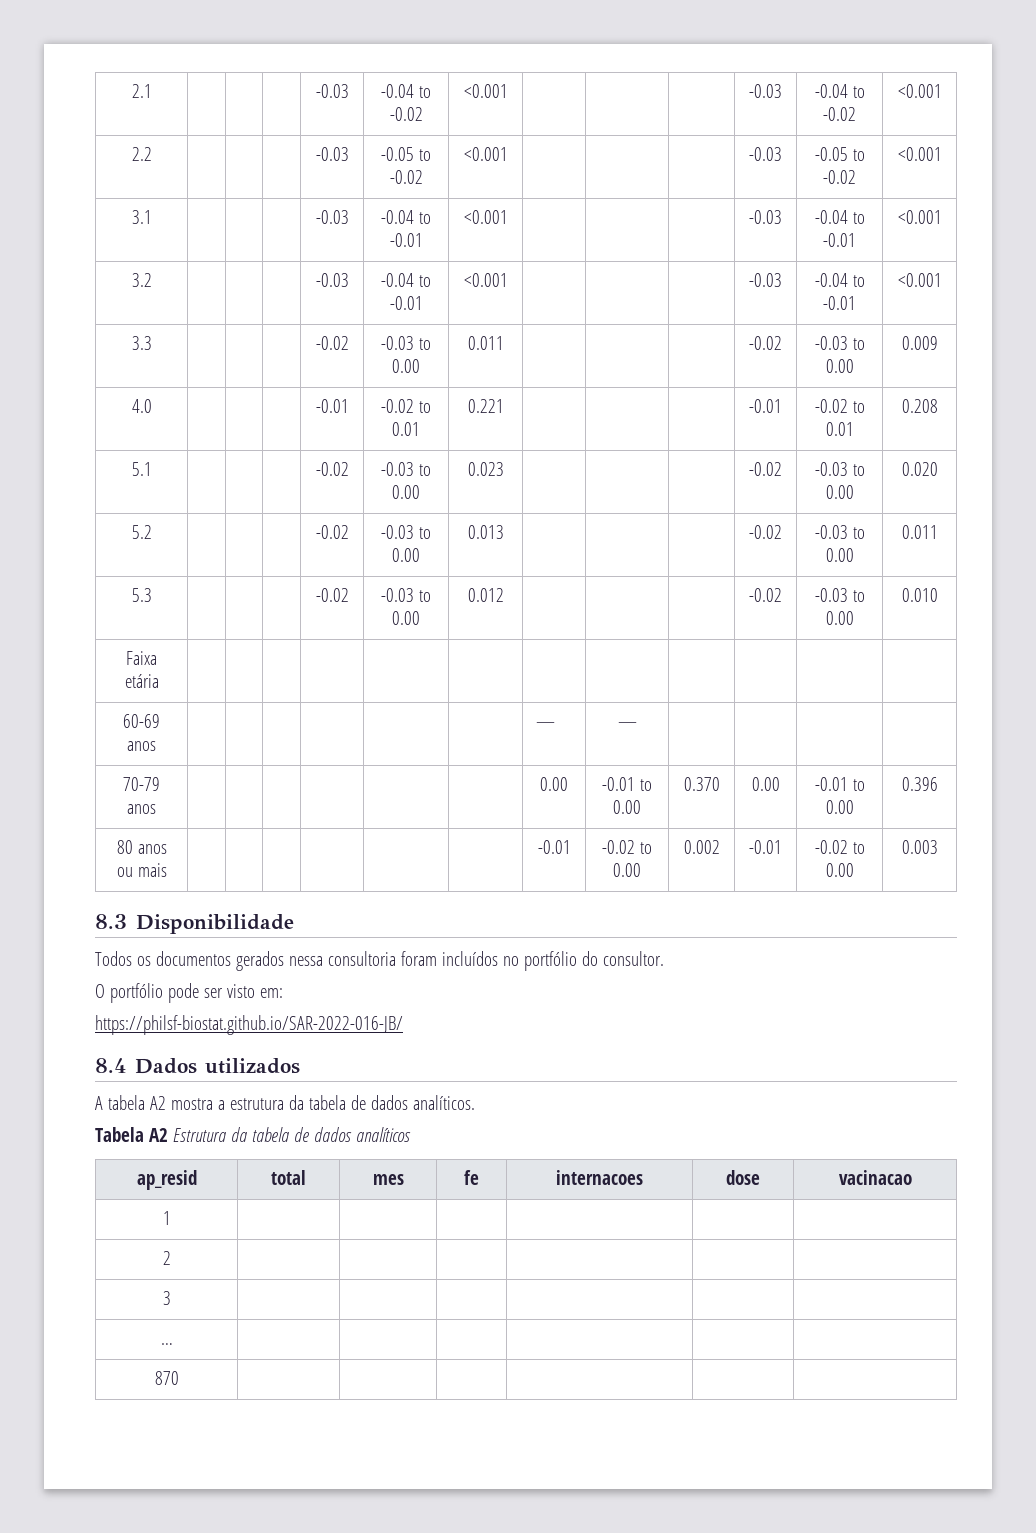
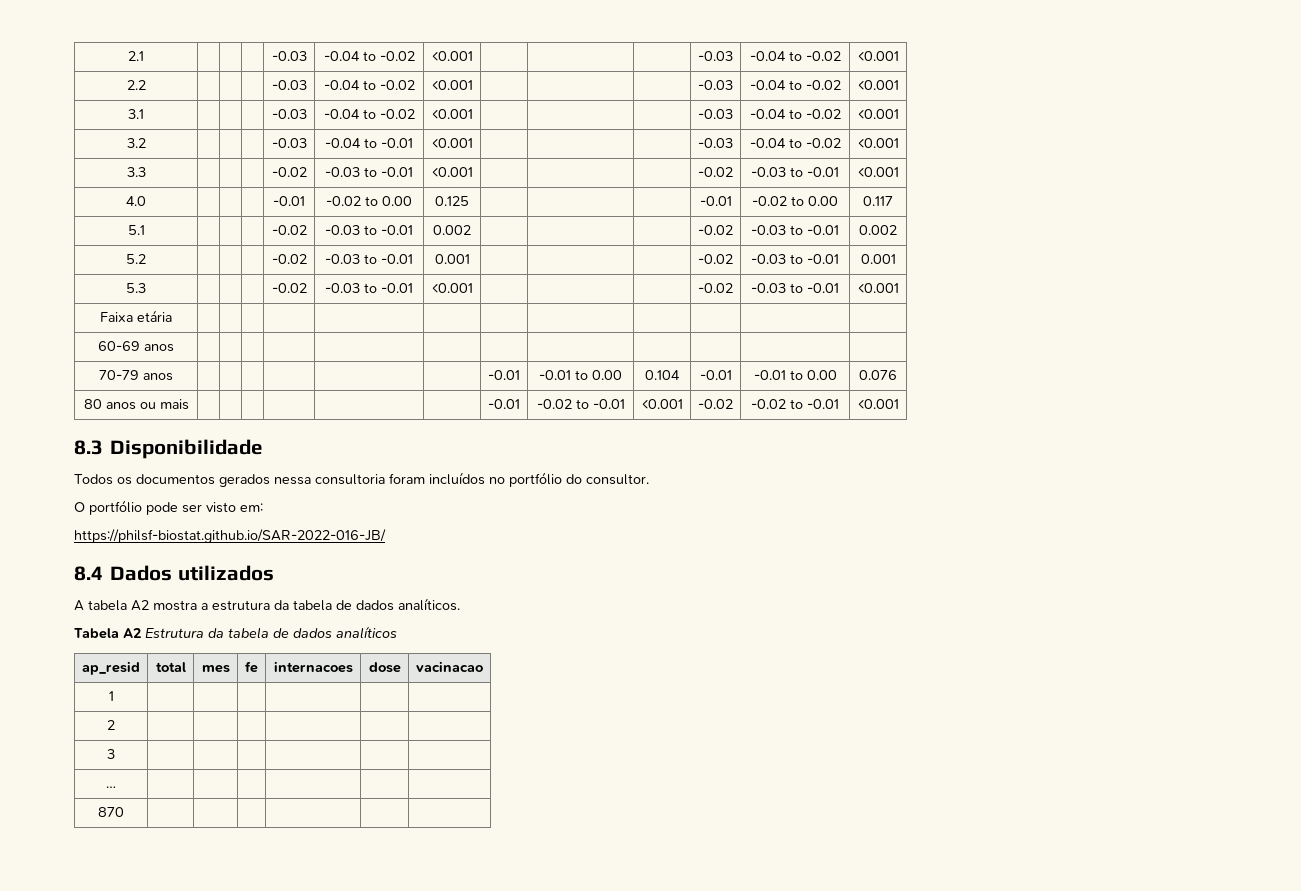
- 2.2 | | | | -0.03 | -0.05 to -0.02 | <0.001 | | | | -0.03 | -0.05 to -0.02 | <0.001
+ 2.2 | | | | -0.03 | -0.04 to -0.02 | <0.001 | | | | -0.03 | -0.04 to -0.02 | <0.001
- 3.1 | | | | -0.03 | -0.04 to -0.01 | <0.001 | | | | -0.03 | -0.04 to -0.01 | <0.001
+ 3.1 | | | | -0.03 | -0.04 to -0.02 | <0.001 | | | | -0.03 | -0.04 to -0.02 | <0.001
- 3.2 | | | | -0.03 | -0.04 to -0.01 | <0.001 | | | | -0.03 | -0.04 to -0.01 | <0.001
+ 3.2 | | | | -0.03 | -0.04 to -0.01 | <0.001 | | | | -0.03 | -0.04 to -0.02 | <0.001
- 3.3 | | | | -0.02 | -0.03 to 0.00 | 0.011 | | | | -0.02 | -0.03 to 0.00 | 0.009
+ 3.3 | | | | -0.02 | -0.03 to -0.01 | <0.001 | | | | -0.02 | -0.03 to -0.01 | <0.001
- 4.0 | | | | -0.01 | -0.02 to 0.01 | 0.221 | | | | -0.01 | -0.02 to 0.01 | 0.208
+ 4.0 | | | | -0.01 | -0.02 to 0.00 | 0.125 | | | | -0.01 | -0.02 to 0.00 | 0.117
- 5.1 | | | | -0.02 | -0.03 to 0.00 | 0.023 | | | | -0.02 | -0.03 to 0.00 | 0.020
+ 5.1 | | | | -0.02 | -0.03 to -0.01 | 0.002 | | | | -0.02 | -0.03 to -0.01 | 0.002
- 5.2 | | | | -0.02 | -0.03 to 0.00 | 0.013 | | | | -0.02 | -0.03 to 0.00 | 0.011
+ 5.2 | | | | -0.02 | -0.03 to -0.01 | 0.001 | | | | -0.02 | -0.03 to -0.01 | 0.001
- 5.3 | | | | -0.02 | -0.03 to 0.00 | 0.012 | | | | -0.02 | -0.03 to 0.00 | 0.010
+ 5.3 | | | | -0.02 | -0.03 to -0.01 | <0.001 | | | | -0.02 | -0.03 to -0.01 | <0.001
- 60-69 anos | | | | | | | — | — | | | |
+ 60-69 anos | | | | | | | | | | | |
- 70-79 anos | | | | | | | 0.00 | -0.01 to 0.00 | 0.370 | 0.00 | -0.01 to 0.00 | 0.396
+ 70-79 anos | | | | | | | -0.01 | -0.01 to 0.00 | 0.104 | -0.01 | -0.01 to 0.00 | 0.076
- 80 anos ou mais | | | | | | | -0.01 | -0.02 to 0.00 | 0.002 | -0.01 | -0.02 to 0.00 | 0.003
+ 80 anos ou mais | | | | | | | -0.01 | -0.02 to -0.01 | <0.001 | -0.02 | -0.02 to -0.01 | <0.001

